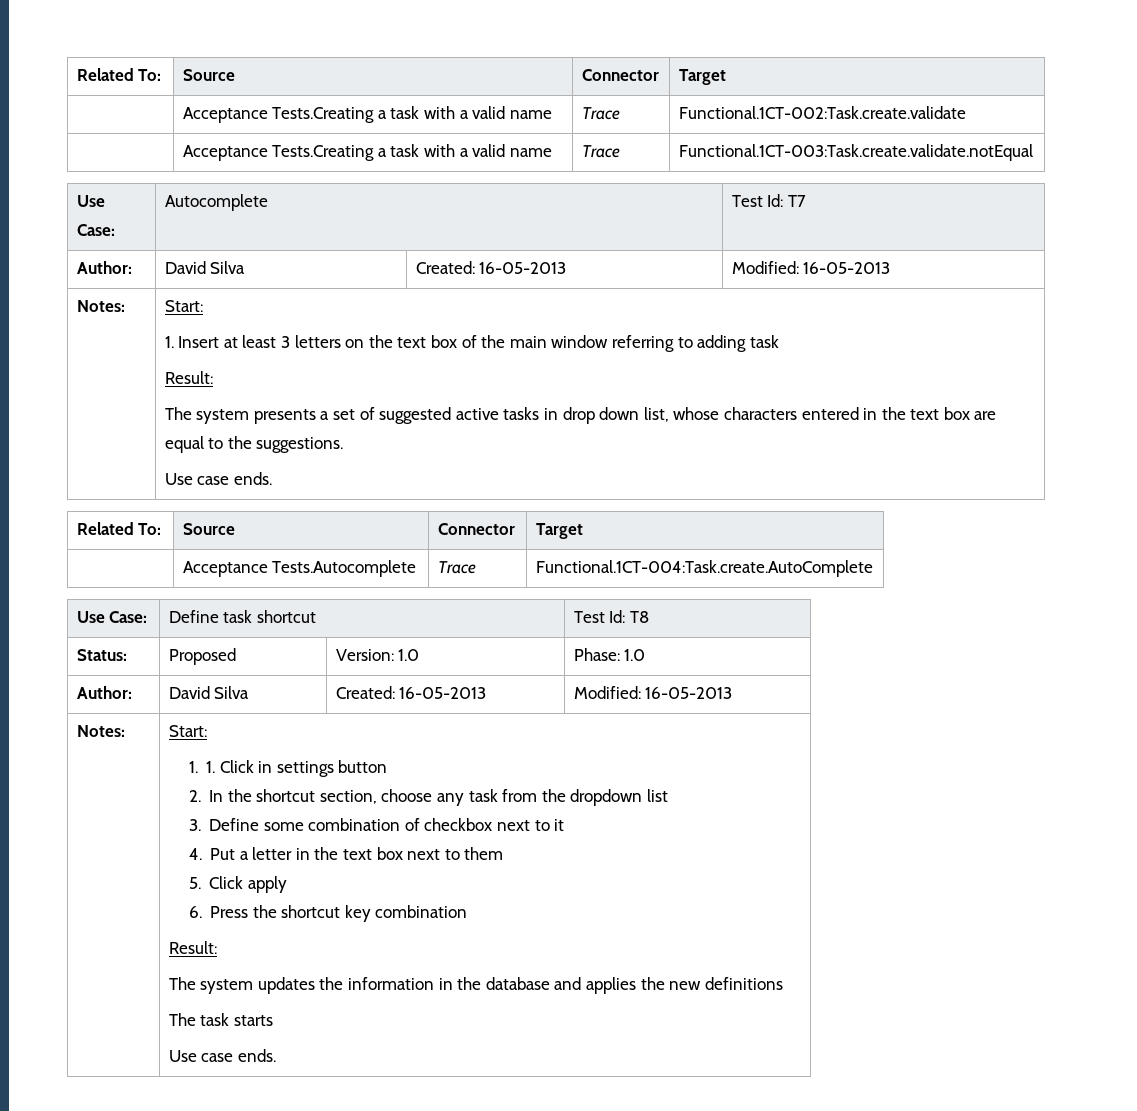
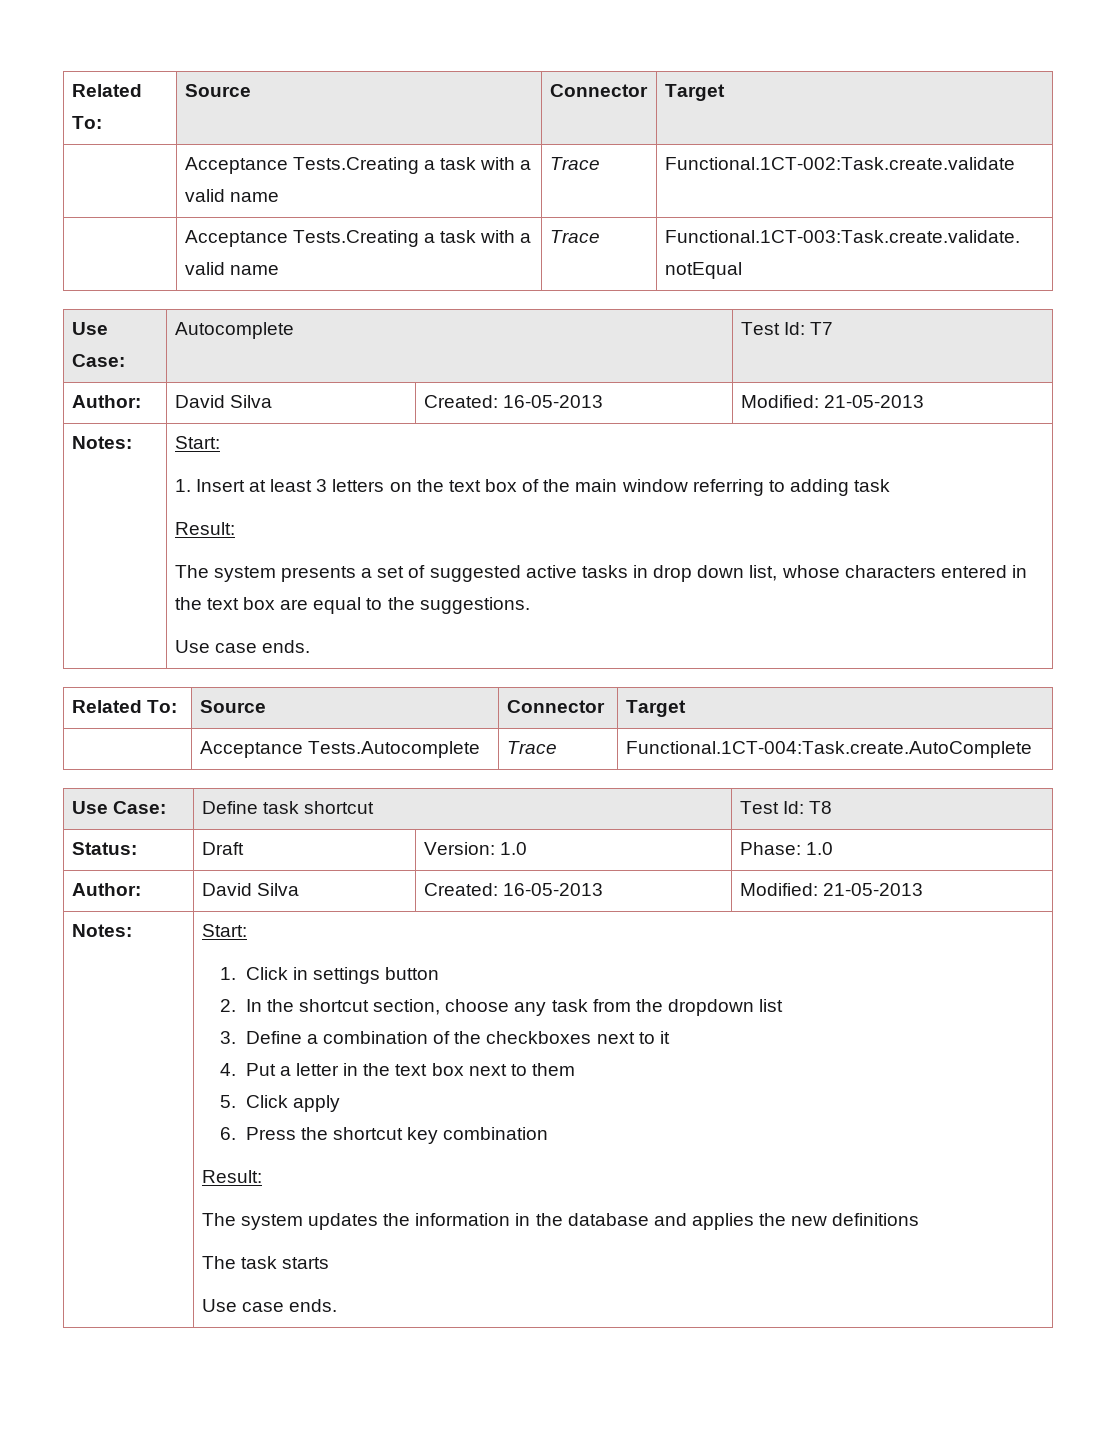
  Use Case: | Autocomplete | Test Id: T7
- Author: | David Silva | Created: 16-05-2013 | Modified: 16-05-2013
+ Author: | David Silva | Created: 16-05-2013 | Modified: 21-05-2013
- Status: | Proposed | Version: 1.0 | Phase: 1.0
- Author: | David Silva | Created: 16-05-2013 | Modified: 16-05-2013
+ Status: | Draft | Version: 1.0 | Phase: 1.0
+ Author: | David Silva | Created: 16-05-2013 | Modified: 21-05-2013
  Notes: | Start:
- 1. 1. Click in settings button
+ 1. Click in settings button
- 3. Define some combination of checkbox next to it
+ 3. Define a combination of the checkboxes next to it

